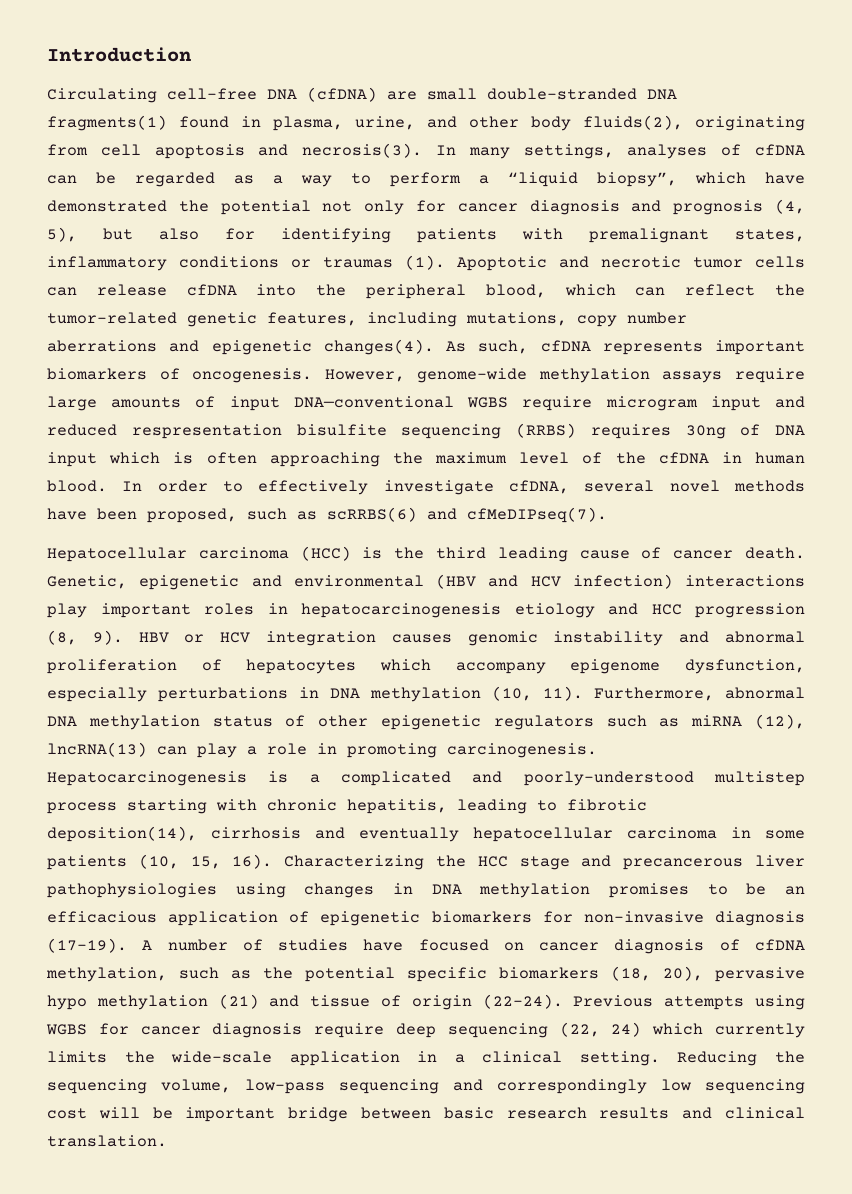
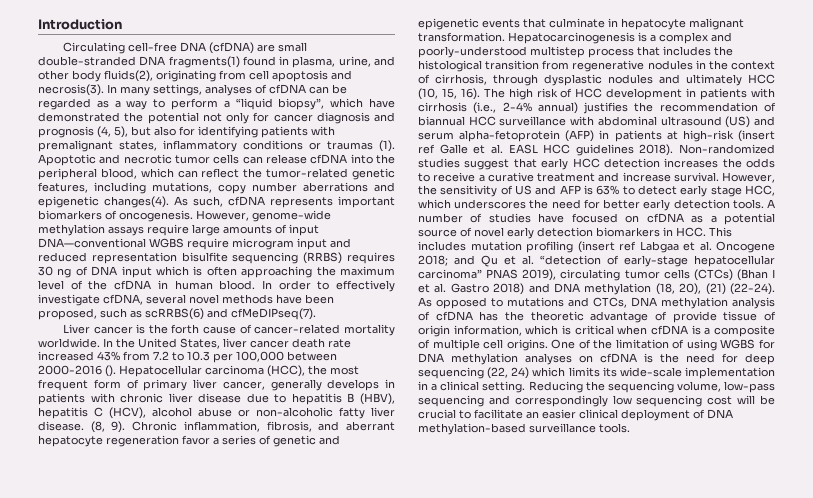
- However, genome-wide methylation assays require large amounts of input DNA—conventional WGBS require microgram input and reduced respresentation bisulfite sequencing (RRBS) requires 30ng of DNA input which is often approaching the maximum level of the cfDNA in human blood.
+ However, genome-wide methylation assays require large amounts of input DNA—conventional WGBS require microgram input and reduced representation bisulfite sequencing (RRBS) requires 30 ng of DNA input which is often approaching the maximum level of the cfDNA in human blood.
- Hepatocellular carcinoma (HCC) is the third leading cause of cancer death. Genetic, epigenetic and environmental (HBV and HCV infection) interactions play important roles in hepatocarcinogenesis etiology and HCC progression (8, 9). HBV or HCV integration causes genomic instability and abnormal proliferation of hepatocytes which accompany epigenome dysfunction, especially perturbations in DNA methylation (10, 11). Furthermore, abnormal DNA methylation status of other epigenetic regulators such as miRNA (12), lncRNA(13) can play a role in promoting carcinogenesis.
+ Liver cancer is the forth cause of cancer-related mortality worldwide. In the United States, liver cancer death rate increased 43% from 7.2 to 10.3 per 100,000 between 2000-2016 (). Hepatocellular carcinoma (HCC), the most frequent form of primary liver cancer, generally develops in patients with chronic liver disease due to hepatitis B (HBV), hepatitis C (HCV), alcohol abuse or non-alcoholic fatty liver disease. (8, 9). Chronic inflammation, fibrosis, and aberrant hepatocyte regeneration favor a series of genetic and epigenetic events that culminate in hepatocyte malignant transformation.
- Hepatocarcinogenesis is a complicated and poorly-understood multistep process starting with chronic hepatitis, leading to fibrotic deposition(14), cirrhosis and eventually hepatocellular carcinoma in some patients (10, 15, 16). Characterizing the HCC stage and precancerous liver pathophysiologies using changes in DNA methylation promises to be an efficacious application of epigenetic biomarkers for non-invasive diagnosis (17-19).
+ Hepatocarcinogenesis is a complex and poorly-understood multistep process that includes the histological transition from regenerative nodules in the context of cirrhosis, through dysplastic nodules and ultimately HCC (10, 15, 16). The high risk of HCC development in patients with cirrhosis (i.e., 2-4% annual) justifies the recommendation of biannual HCC surveillance with abdominal ultrasound (US) and serum alpha-fetoprotein (AFP) in patients at high-risk (insert ref Galle et al. EASL HCC guidelines 2018). Non-randomized studies suggest that early HCC detection increases the odds to receive a curative treatment and increase survival. However, the sensitivity of US and AFP is 63% to detect early stage HCC, which underscores the need for better early detection tools.
- A number of studies have focused on cancer diagnosis of cfDNA methylation, such as the potential specific biomarkers (18, 20), pervasive hypo methylation (21) and tissue of origin (22-24). Previous attempts using WGBS for cancer diagnosis require deep sequencing (22, 24) which currently limits the wide-scale application in a clinical setting.
+ A number of studies have focused on cfDNA as a potential source of novel early detection biomarkers in HCC. This includes mutation profiling (insert ref Labgaa et al. Oncogene 2018; and Qu et al. “detection of early-stage hepatocellular carcinoma” PNAS 2019), circulating tumor cells (CTCs) (Bhan I et al. Gastro 2018) and DNA methylation (18, 20), (21) (22-24). As opposed to mutations and CTCs, DNA methylation analysis of cfDNA has the theoretic advantage of provide tissue of origin information, which is critical when cfDNA is a composite of multiple cell origins. One of the limitation of using WGBS for DNA methylation analyses on cfDNA is the need for deep sequencing (22, 24) which limits its wide-scale implementation in a clinical setting.
- Reducing the sequencing volume, low-pass sequencing and correspondingly low sequencing cost will be important bridge between basic research results and clinical translation.
+ Reducing the sequencing volume, low-pass sequencing and correspondingly low sequencing cost will be crucial to facilitate an easier clinical deployment of DNA methylation-based surveillance tools.

